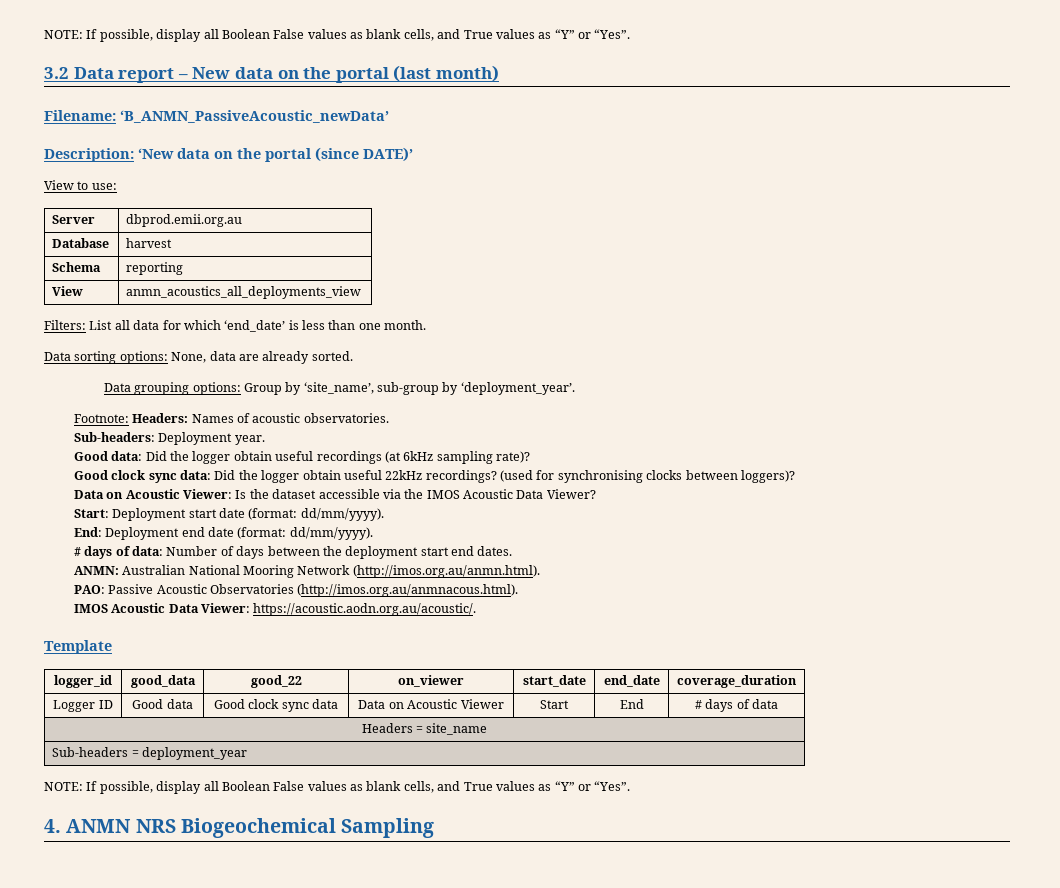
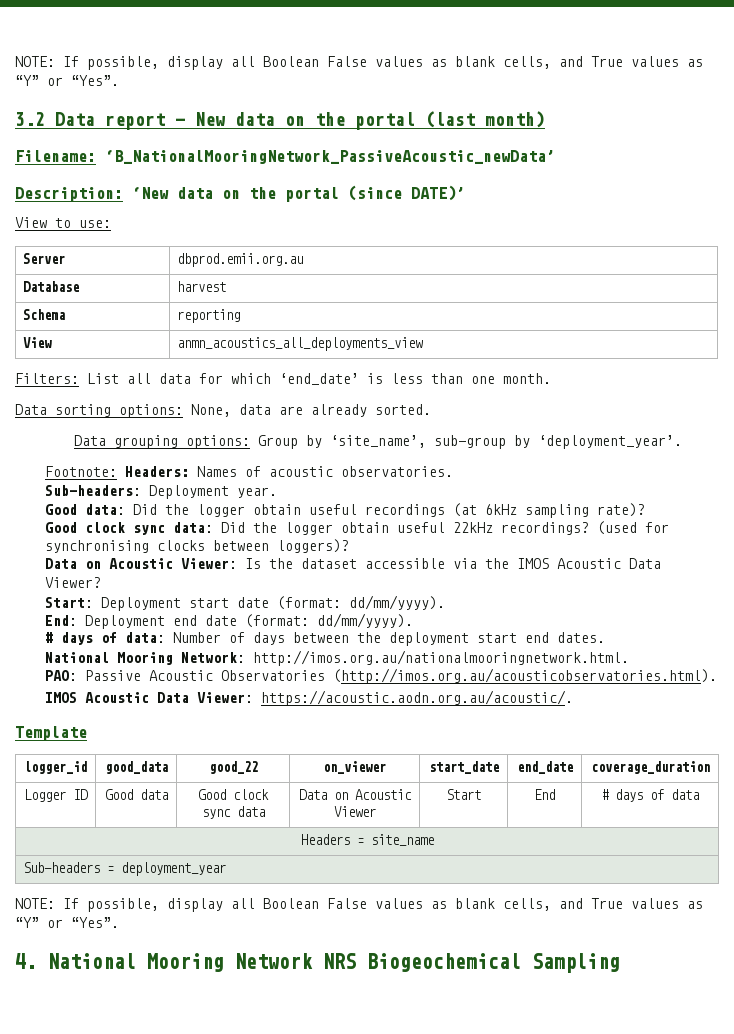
- Filename: ‘B_ANMN_PassiveAcoustic_newData’
+ Filename: ‘B_NationalMooringNetwork_PassiveAcoustic_newData’
- ANMN: Australian National Mooring Network (http://imos.org.au/anmn.html).
+ National Mooring Network: http://imos.org.au/nationalmooringnetwork.html.
- PAO: Passive Acoustic Observatories (http://imos.org.au/anmnacous.html).
+ PAO: Passive Acoustic Observatories (http://imos.org.au/acousticobservatories.html).
- 4. ANMN NRS Biogeochemical Sampling
+ 4. National Mooring Network NRS Biogeochemical Sampling

